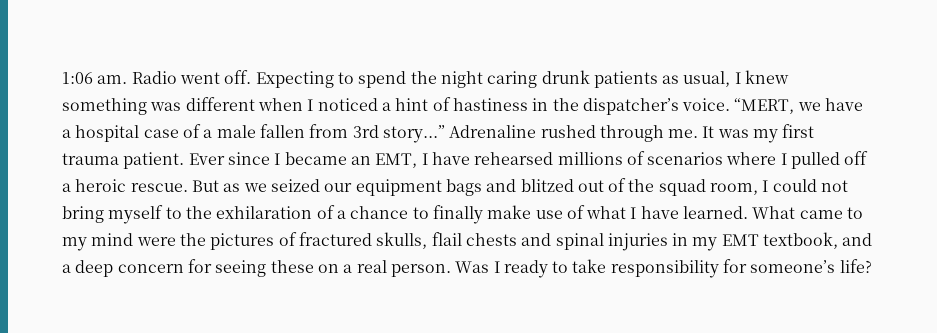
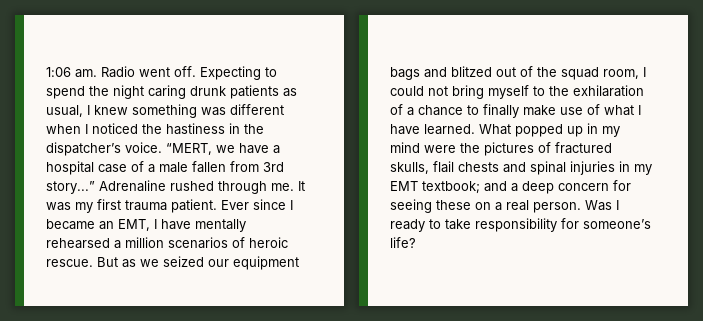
- Expecting to spend the night caring drunk patients as usual, I knew something was different when I noticed a hint of hastiness in the dispatcher’s voice.
+ Expecting to spend the night caring drunk patients as usual, I knew something was different when I noticed the hastiness in the dispatcher’s voice.
- Ever since I became an EMT, I have rehearsed millions of scenarios where I pulled off a heroic rescue.
+ Ever since I became an EMT, I have mentally rehearsed a million scenarios of heroic rescue.
- What came to my mind were the pictures of fractured skulls, flail chests and spinal injuries in my EMT textbook, and a deep concern for seeing these on a real person.
+ What popped up in my mind were the pictures of fractured skulls, flail chests and spinal injuries in my EMT textbook; and a deep concern for seeing these on a real person.

